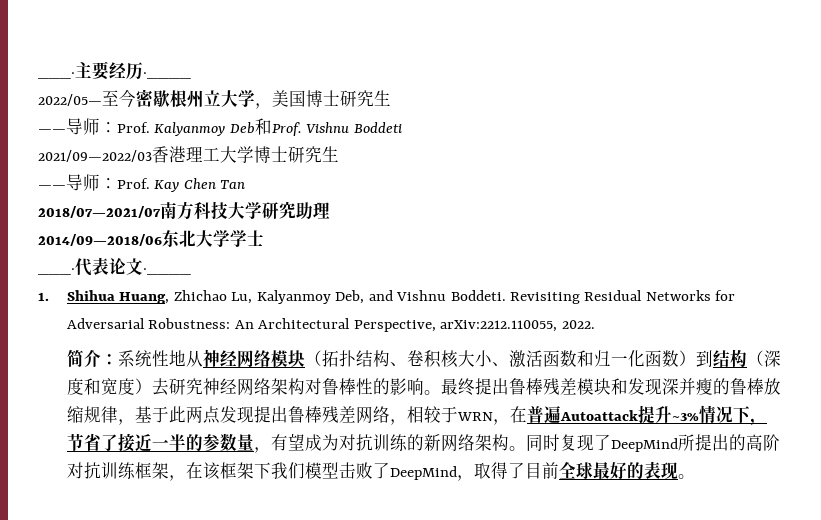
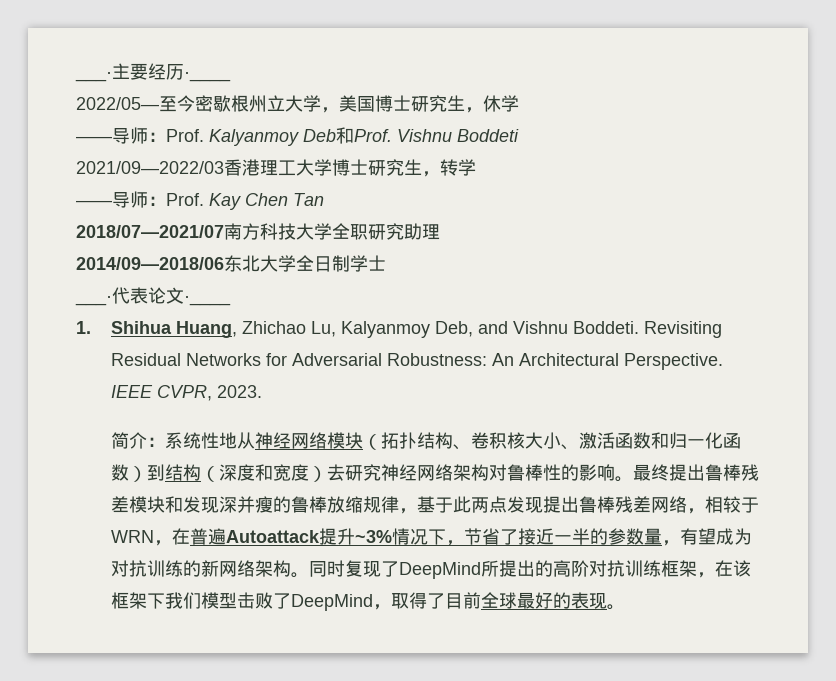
- 2022/05—至今密歇根州立大学，美国博士研究生
+ 2022/05—至今密歇根州立大学，美国博士研究生，休学
- 2021/09—2022/03香港理工大学博士研究生
+ 2021/09—2022/03香港理工大学博士研究生，转学
- 2018/07—2021/07南方科技大学研究助理
+ 2018/07—2021/07南方科技大学全职研究助理
- 2014/09—2018/06东北大学学士
+ 2014/09—2018/06东北大学全日制学士
- Revisiting Residual Networks for Adversarial Robustness: An Architectural Perspective, arXiv:2212.110055, 2022.
+ Revisiting Residual Networks for Adversarial Robustness: An Architectural Perspective. IEEE CVPR, 2023.

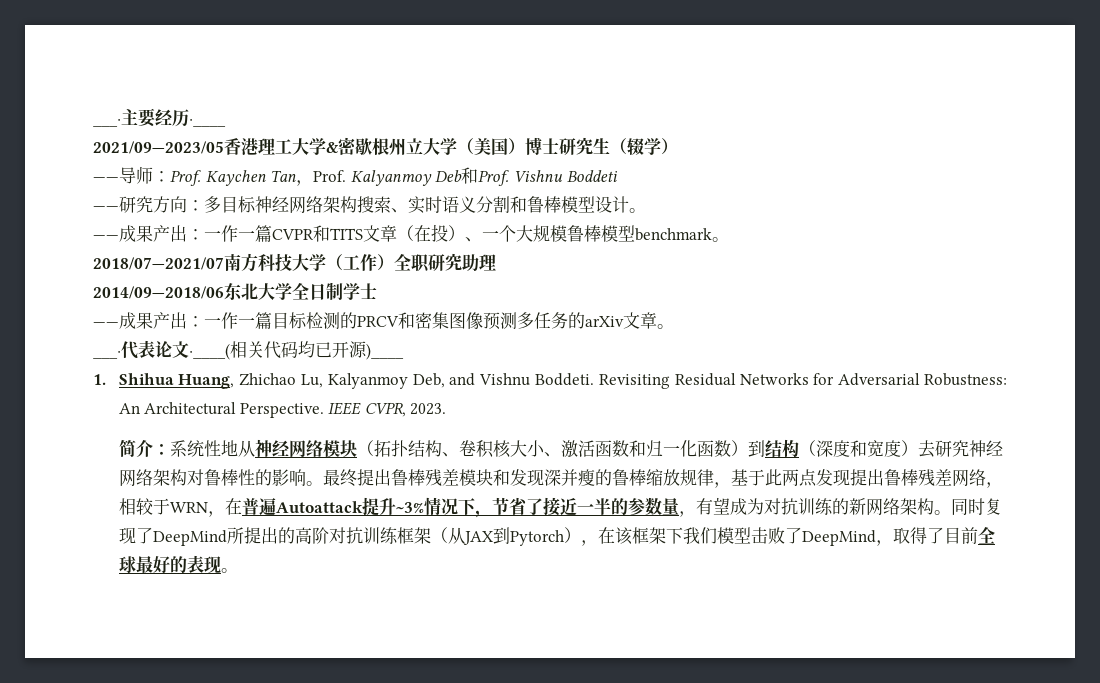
- 2022/05—至今密歇根州立大学，美国博士研究生，休学
- ——导师：Prof. Kalyanmoy Deb和Prof. Vishnu Boddeti
+ 2021/09—2023/05香港理工大学&密歇根州立大学（美国）博士研究生（辍学）
+ ——导师：Prof. Kaychen Tan，Prof. Kalyanmoy Deb和Prof. Vishnu Boddeti
- 2021/09—2022/03香港理工大学博士研究生，转学
- ——导师：Prof. Kay Chen Tan
+ ——研究方向：多目标神经网络架构搜索、实时语义分割和鲁棒模型设计。
+ ——成果产出：一作一篇CVPR和TITS文章（在投）、一个大规模鲁棒模型benchmark。
- 2018/07—2021/07南方科技大学全职研究助理
+ 2018/07—2021/07南方科技大学（工作）全职研究助理
- ___·代表论文·____
+ ——成果产出：一作一篇目标检测的PRCV和密集图像预测多任务的arXiv文章。
+ ___·代表论文·____(相关代码均已开源)____
- 最终提出鲁棒残差模块和发现深并瘦的鲁棒放缩规律，基于此两点发现提出鲁棒残差网络，相较于WRN，在普遍Autoattack提升~3%情况下，节省了接近一半的参数量，有望成为对抗训练的新网络架构。
+ 最终提出鲁棒残差模块和发现深并瘦的鲁棒缩放规律，基于此两点发现提出鲁棒残差网络，相较于WRN，在普遍Autoattack提升~3%情况下，节省了接近一半的参数量，有望成为对抗训练的新网络架构。
- 同时复现了DeepMind所提出的高阶对抗训练框架，在该框架下我们模型击败了DeepMind，取得了目前全球最好的表现。
+ 同时复现了DeepMind所提出的高阶对抗训练框架（从JAX到Pytorch），在该框架下我们模型击败了DeepMind，取得了目前全球最好的表现。

